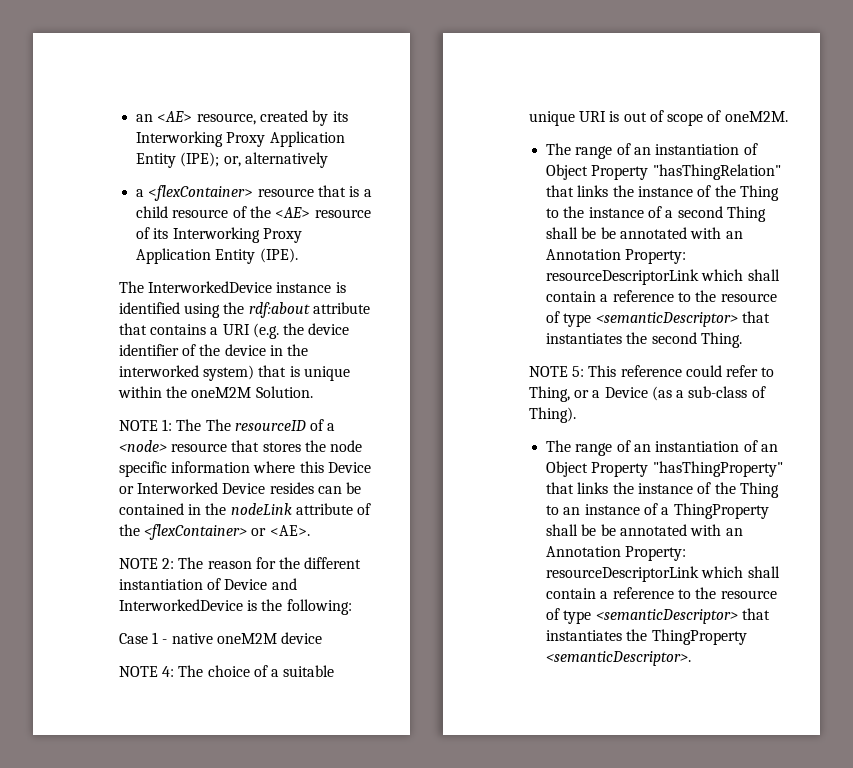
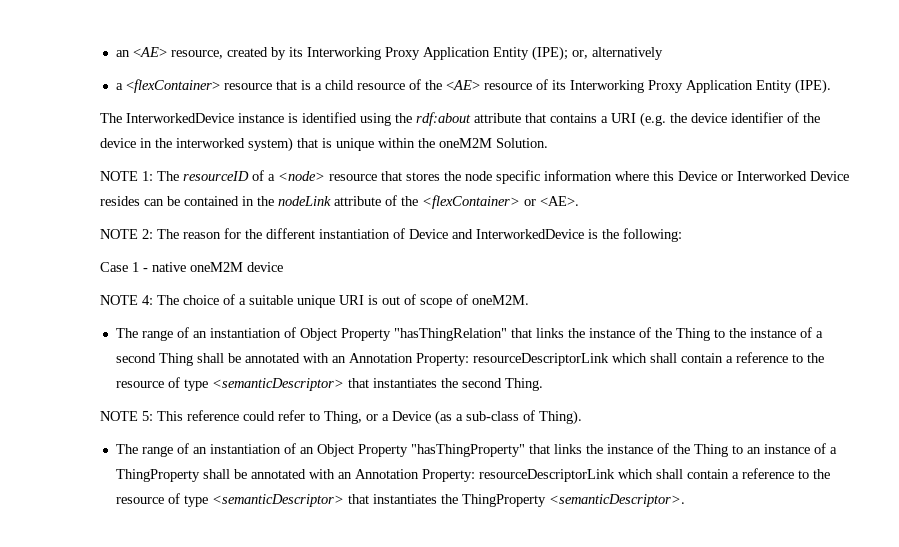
- NOTE 1: The The resourceID of a <node> resource that stores the node specific information where this Device or Interworked Device resides can be contained in the nodeLink attribute of the <flexContainer> or <AE>.
+ NOTE 1: The resourceID of a <node> resource that stores the node specific information where this Device or Interworked Device resides can be contained in the nodeLink attribute of the <flexContainer> or <AE>.
- The range of an instantiation of Object Property "hasThingRelation" that links the instance of the Thing to the instance of a second Thing shall be be annotated with an Annotation Property: resourceDescriptorLink which shall contain a reference to the resource of type <semanticDescriptor> that instantiates the second Thing.
+ The range of an instantiation of Object Property "hasThingRelation" that links the instance of the Thing to the instance of a second Thing shall be annotated with an Annotation Property: resourceDescriptorLink which shall contain a reference to the resource of type <semanticDescriptor> that instantiates the second Thing.
- The range of an instantiation of an Object Property "hasThingProperty" that links the instance of the Thing to an instance of a ThingProperty shall be be annotated with an Annotation Property: resourceDescriptorLink which shall contain a reference to the resource of type <semanticDescriptor> that instantiates the ThingProperty <semanticDescriptor>.
+ The range of an instantiation of an Object Property "hasThingProperty" that links the instance of the Thing to an instance of a ThingProperty shall be annotated with an Annotation Property: resourceDescriptorLink which shall contain a reference to the resource of type <semanticDescriptor> that instantiates the ThingProperty <semanticDescriptor>.

